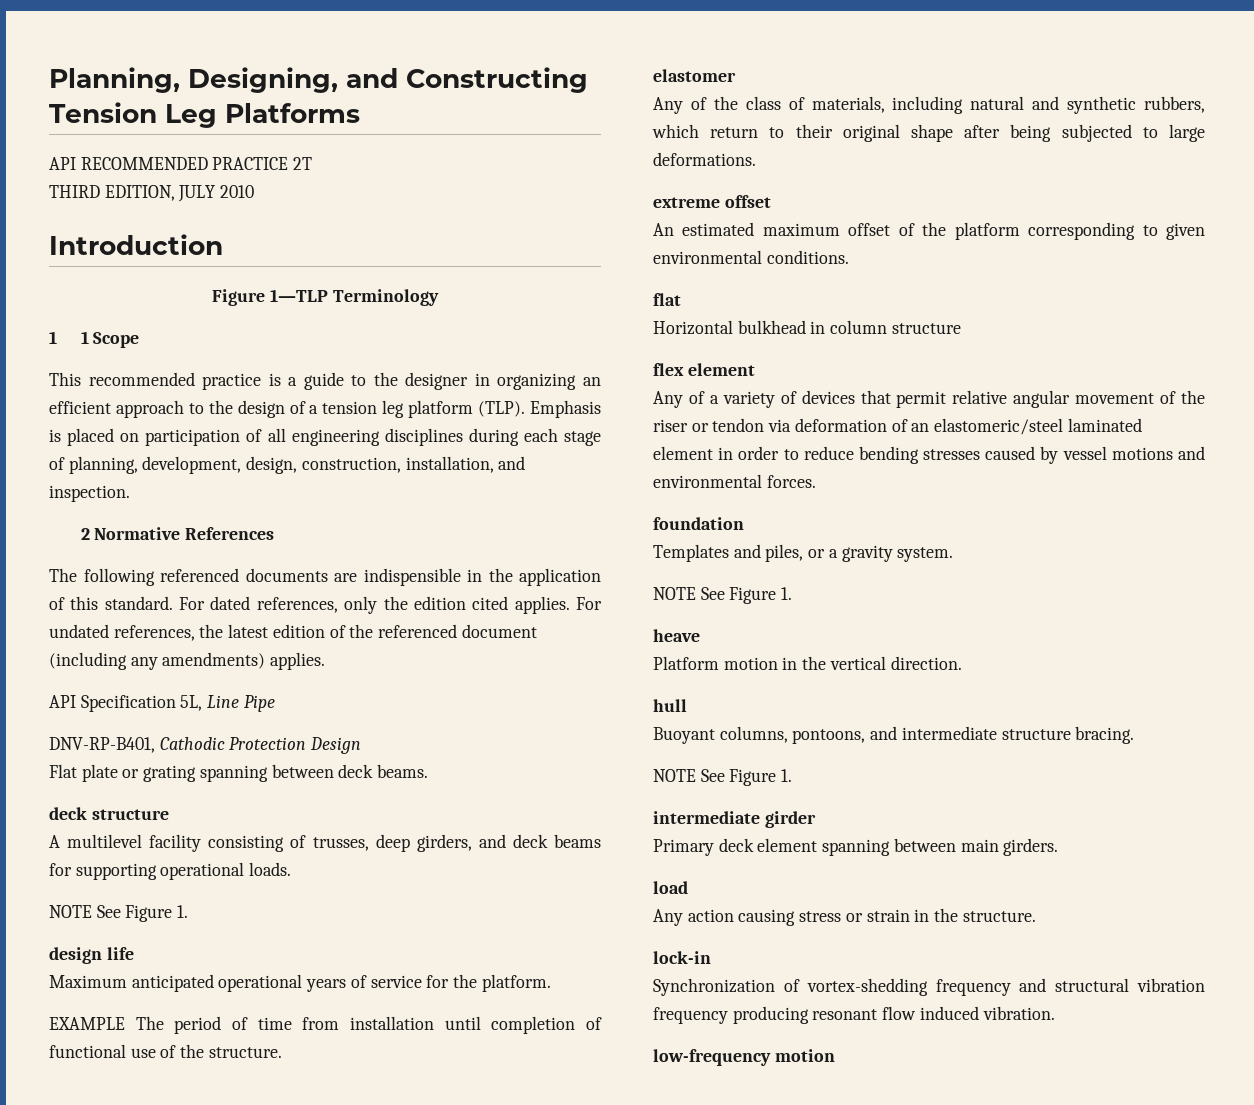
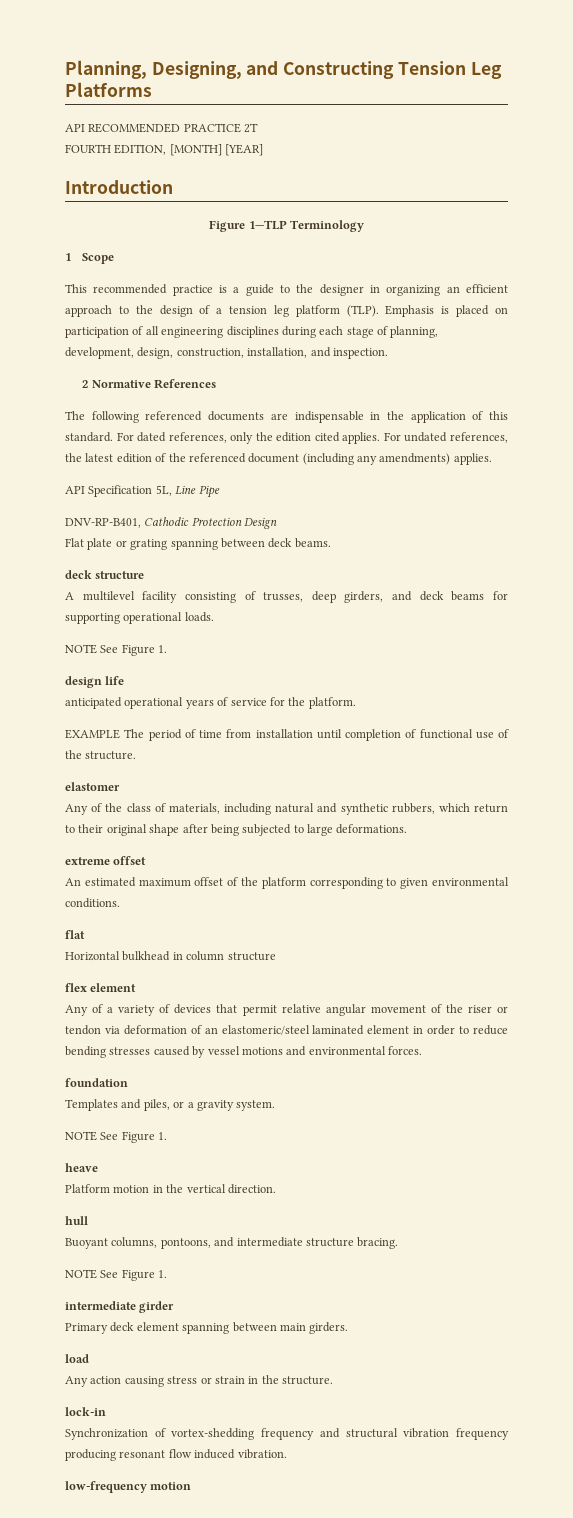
- THIRD EDITION, JULY 2010
+ FOURTH EDITION, [MONTH] [YEAR]
- 1 1 Scope
+ 1 Scope
- The following referenced documents are indispensible in the application of this standard.
+ The following referenced documents are indispensable in the application of this standard.
- Maximum anticipated operational years of service for the platform.
+ anticipated operational years of service for the platform.

